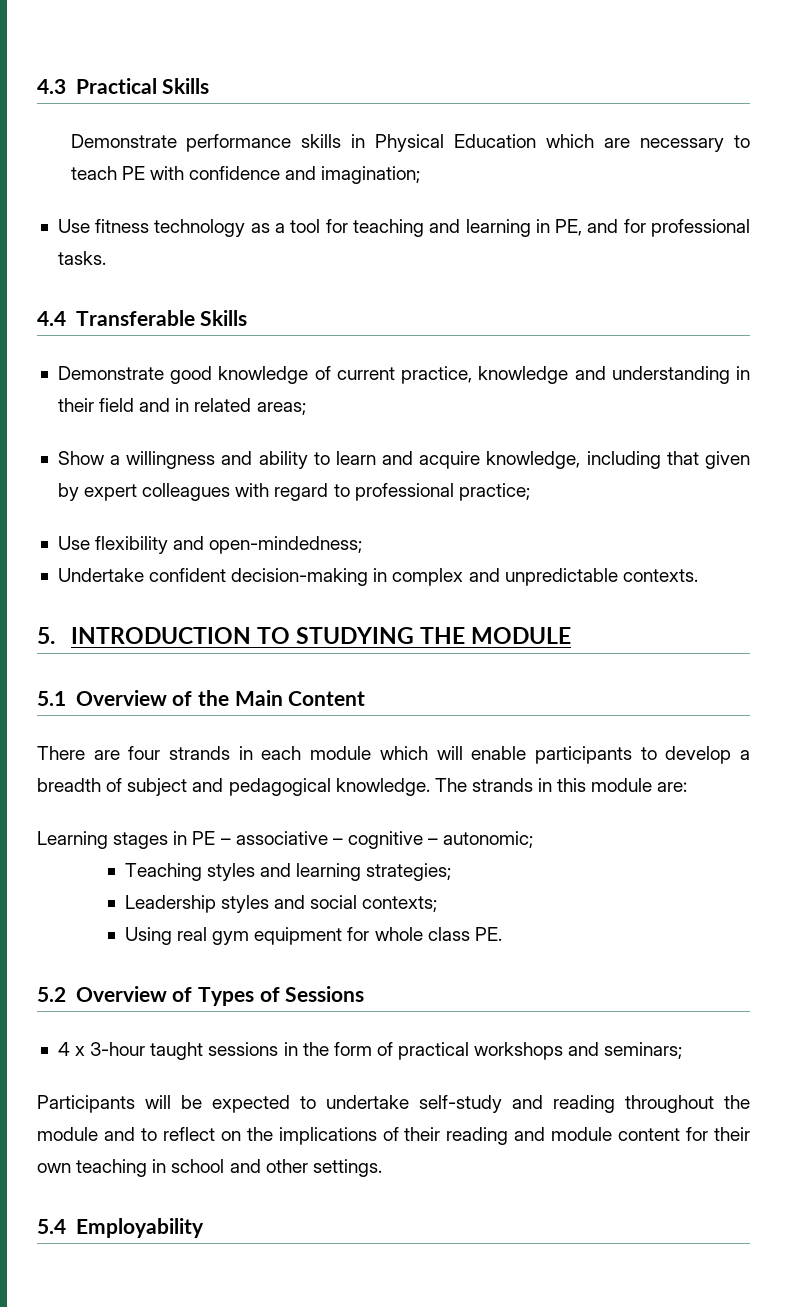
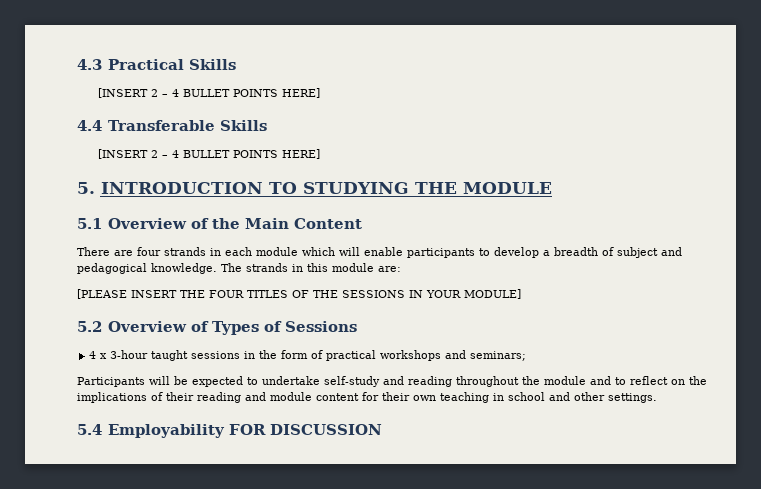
  4.3 Practical Skills
- Demonstrate performance skills in Physical Education which are necessary to teach PE with confidence and imagination;
- Use fitness technology as a tool for teaching and learning in PE, and for professional tasks.
+ [INSERT 2 – 4 BULLET POINTS HERE]
  4.4 Transferable Skills
- Demonstrate good knowledge of current practice, knowledge and understanding in their field and in related areas;
- Show a willingness and ability to learn and acquire knowledge, including that given by expert colleagues with regard to professional practice;
- Use flexibility and open-mindedness;
- Undertake confident decision-making in complex and unpredictable contexts.
+ [INSERT 2 – 4 BULLET POINTS HERE]
- Learning stages in PE – associative – cognitive – autonomic;
- Teaching styles and learning strategies;
- Leadership styles and social contexts;
- Using real gym equipment for whole class PE.
+ [PLEASE INSERT THE FOUR TITLES OF THE SESSIONS IN YOUR MODULE]
- 5.4 Employability
+ 5.4 Employability FOR DISCUSSION

